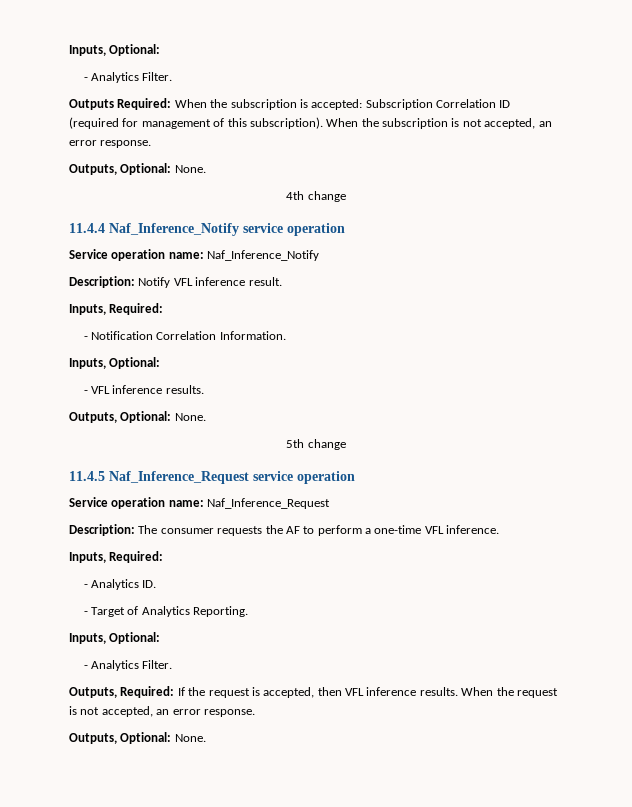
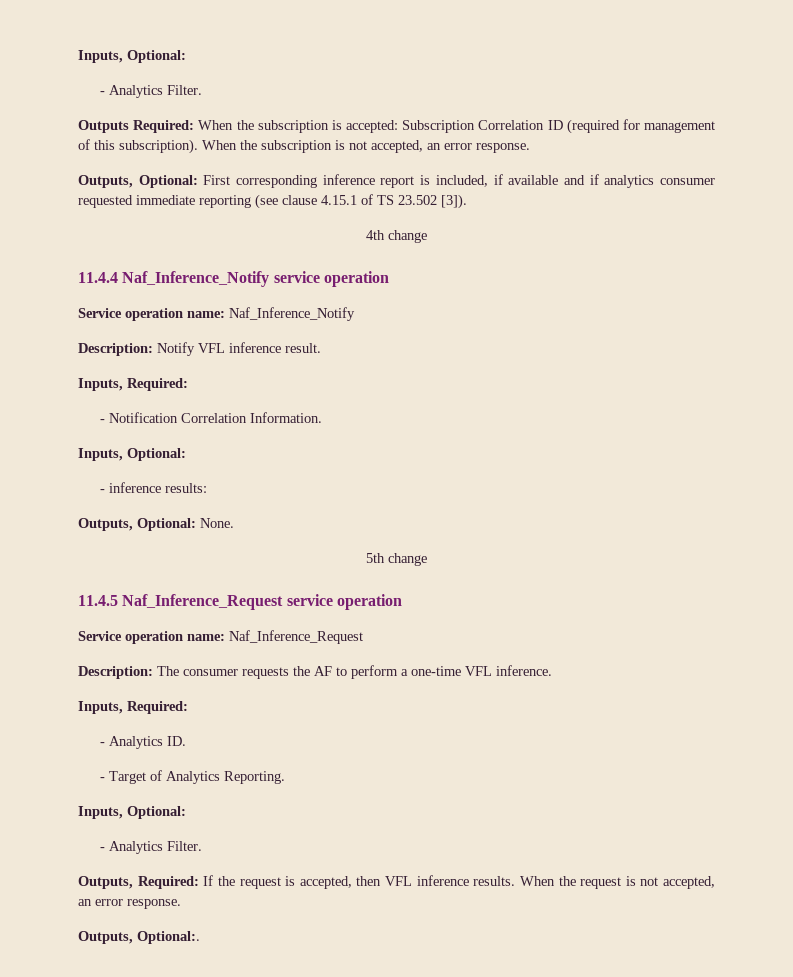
  When the subscription is not accepted, an error response.
- Outputs, Optional: None.
+ Outputs, Optional: First corresponding inference report is included, if available and if analytics consumer requested immediate reporting (see clause 4.15.1 of TS 23.502 [3]).
- - VFL inference results.
+ - inference results:
  When the request is not accepted, an error response.
- Outputs, Optional: None.
+ Outputs, Optional:.

